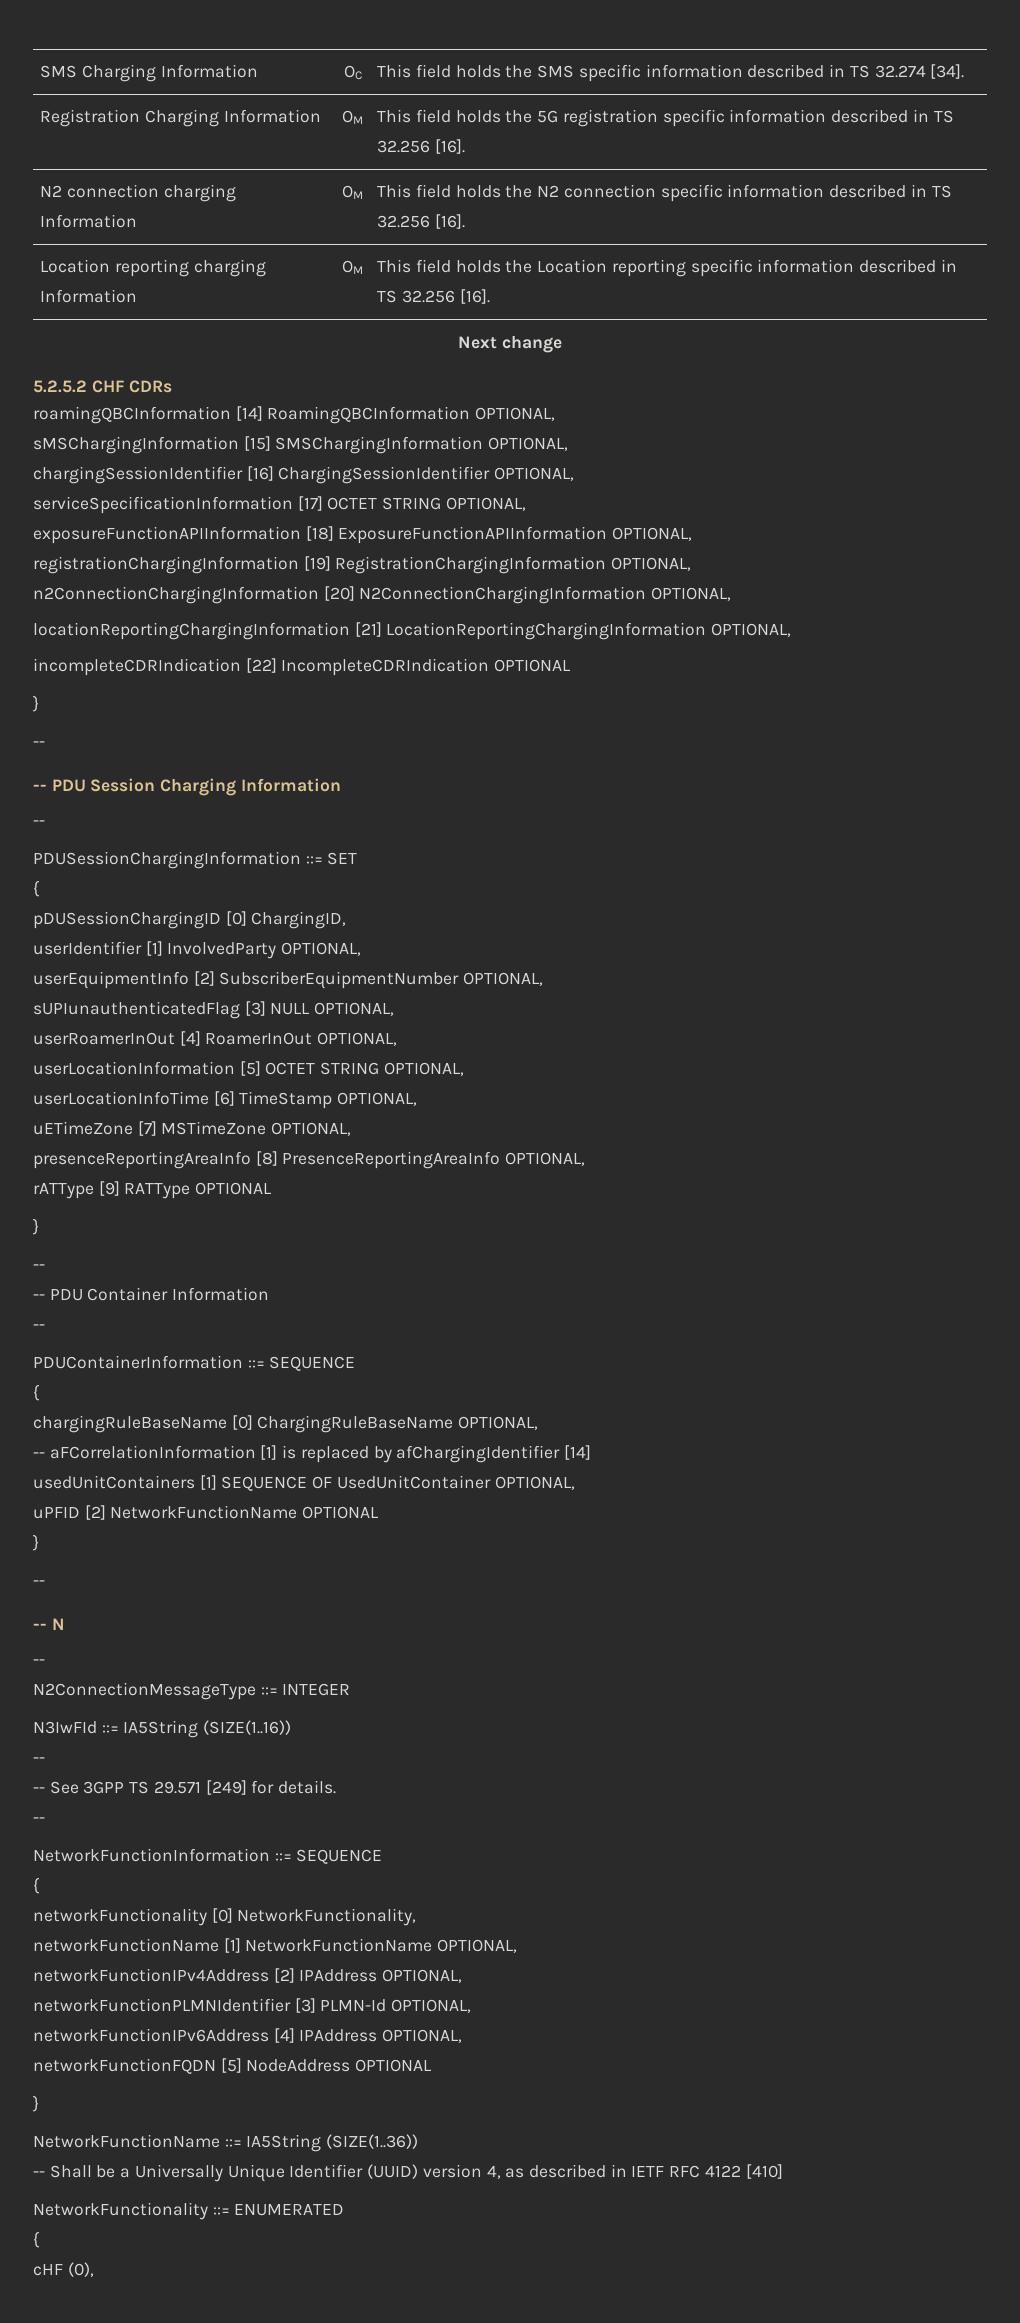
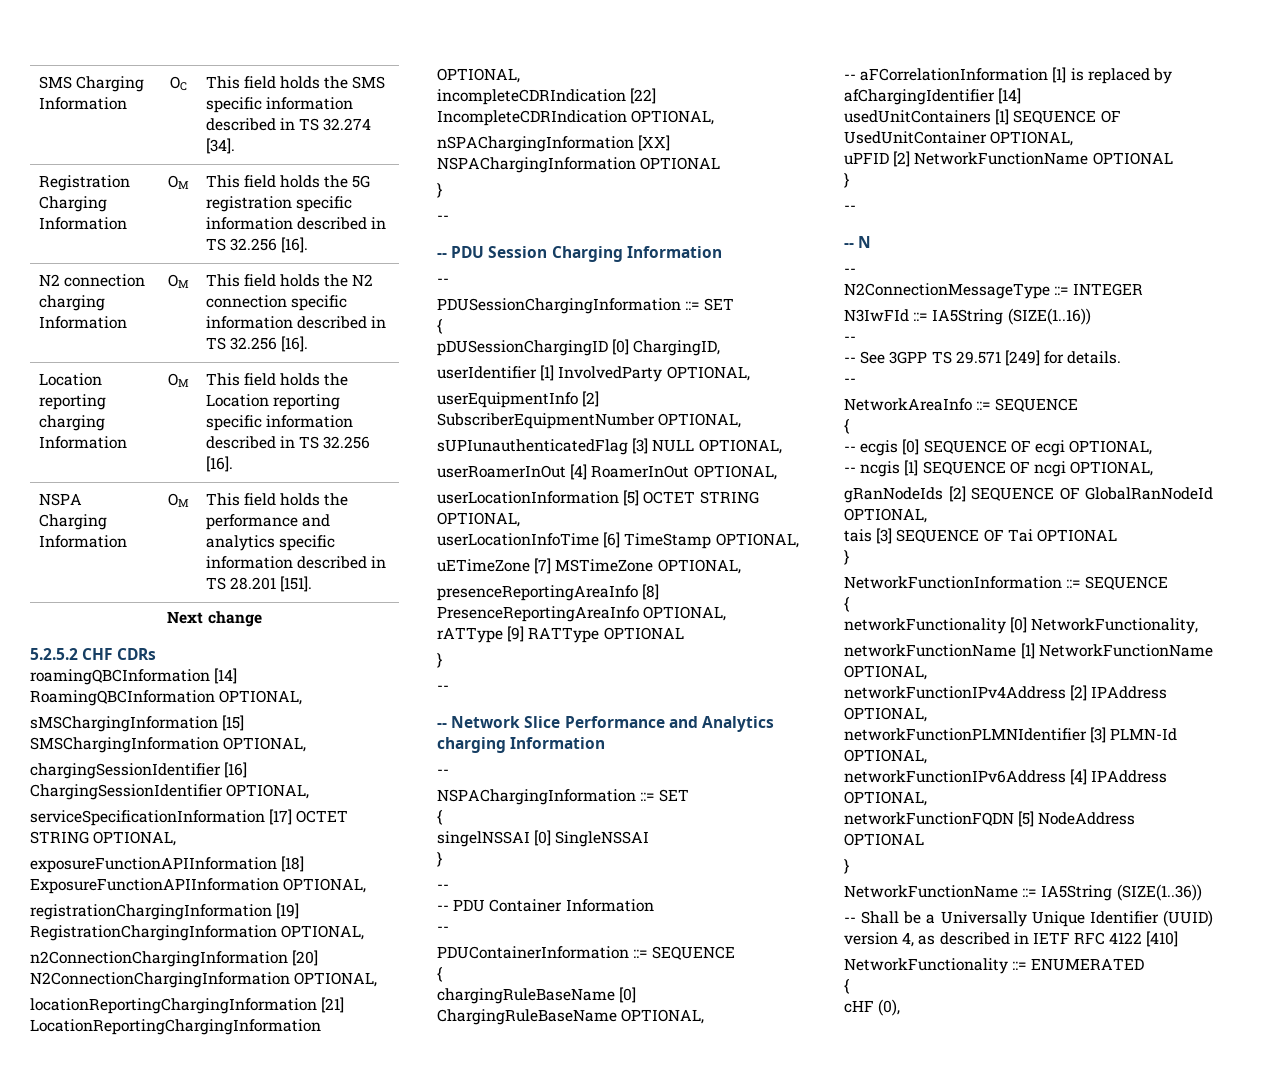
+ NSPA Charging Information | OM | This field holds the performance and analytics specific information described in TS 28.201 [151].
- incompleteCDRIndication [22] IncompleteCDRIndication OPTIONAL
+ incompleteCDRIndication [22] IncompleteCDRIndication OPTIONAL,
+ nSPAChargingInformation [XX] NSPAChargingInformation OPTIONAL
+ -- Network Slice Performance and Analytics charging Information
+ --
+ NSPAChargingInformation ::= SET
+ {
+ singelNSSAI [0] SingleNSSAI
+ }
+ --
+ NetworkAreaInfo ::= SEQUENCE
+ {
+ -- ecgis [0] SEQUENCE OF ecgi OPTIONAL,
+ -- ncgis [1] SEQUENCE OF ncgi OPTIONAL,
+ gRanNodeIds [2] SEQUENCE OF GlobalRanNodeId OPTIONAL,
+ tais [3] SEQUENCE OF Tai OPTIONAL
+ }

